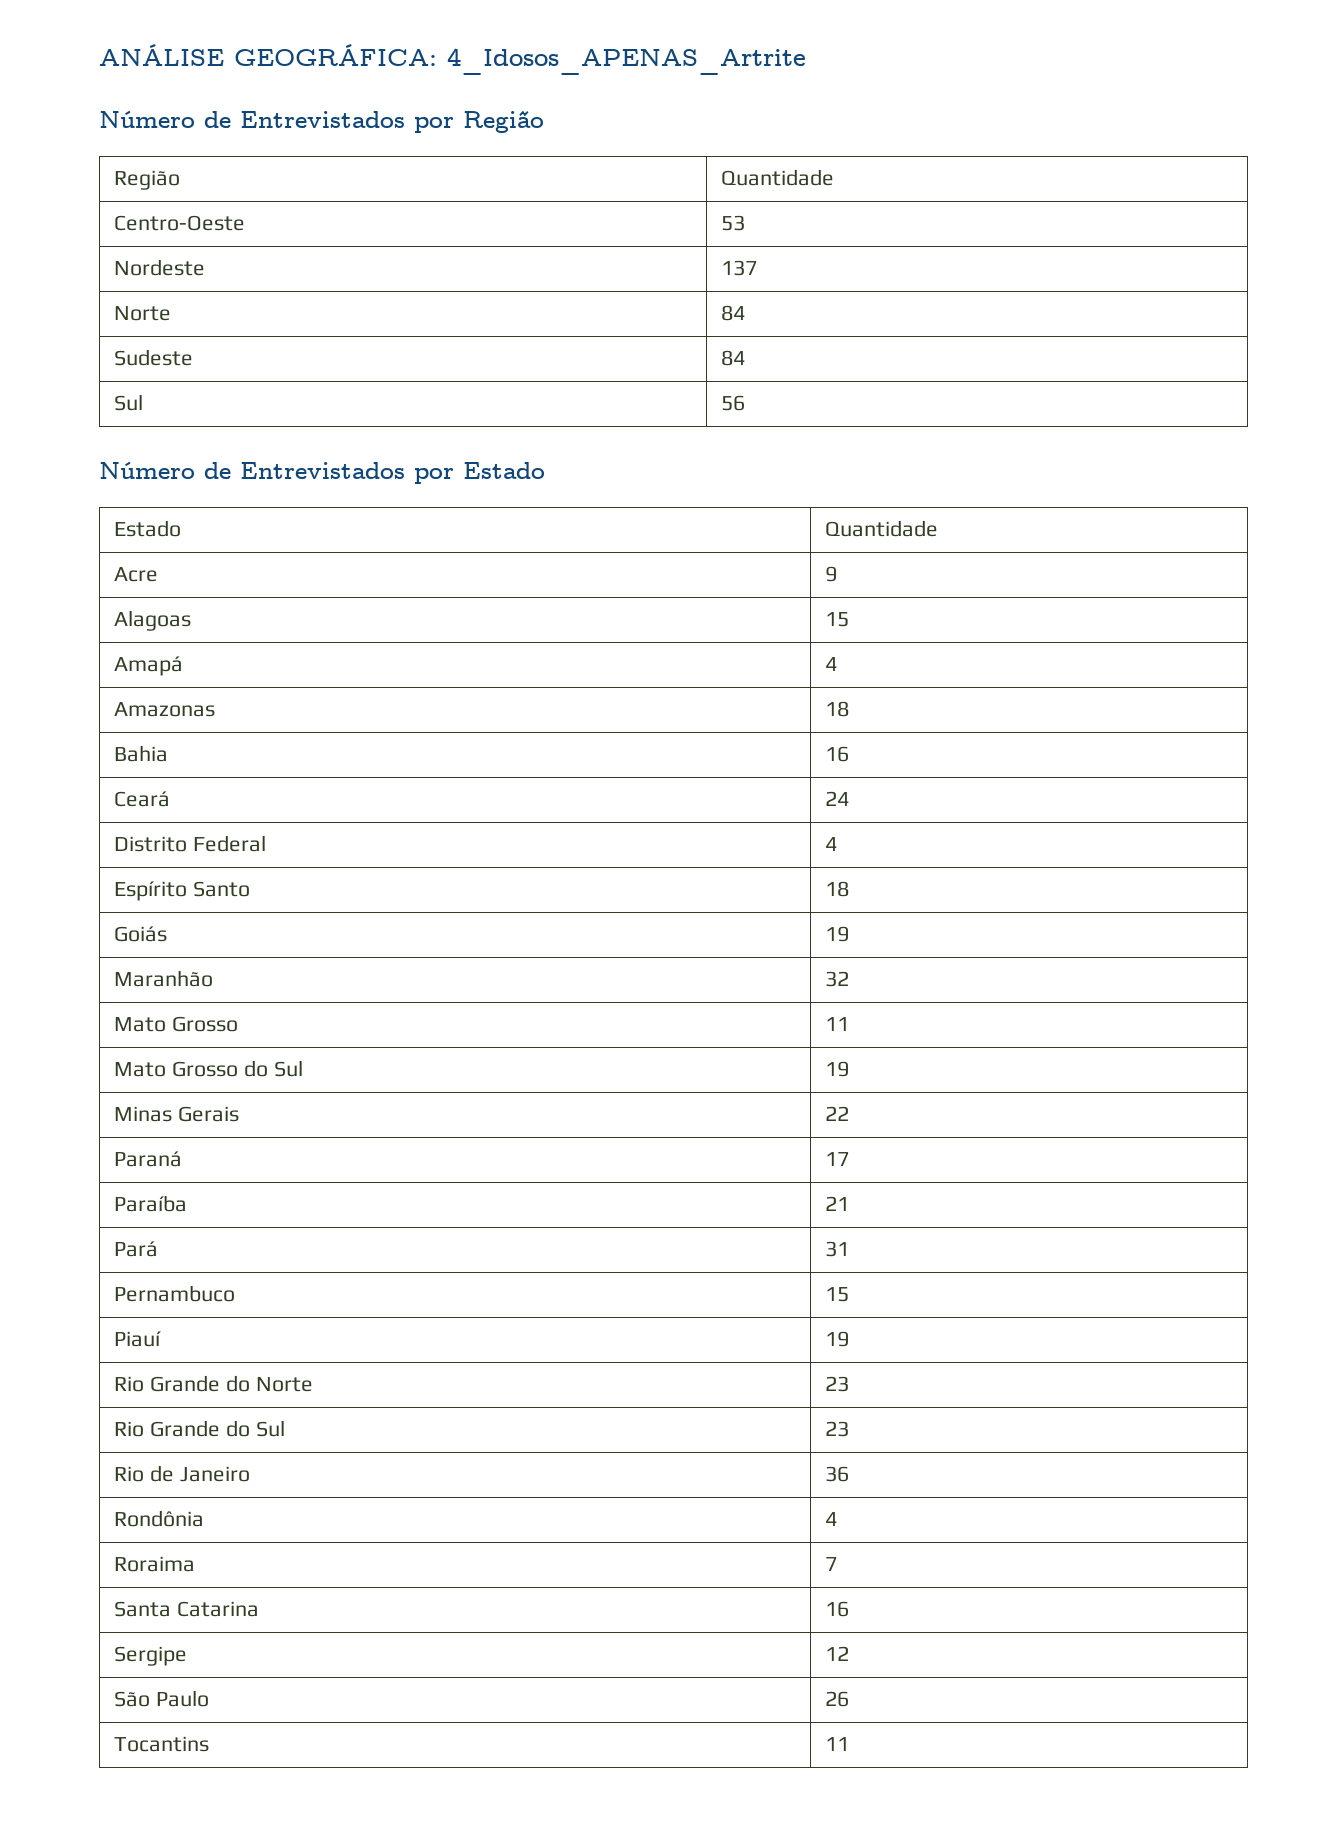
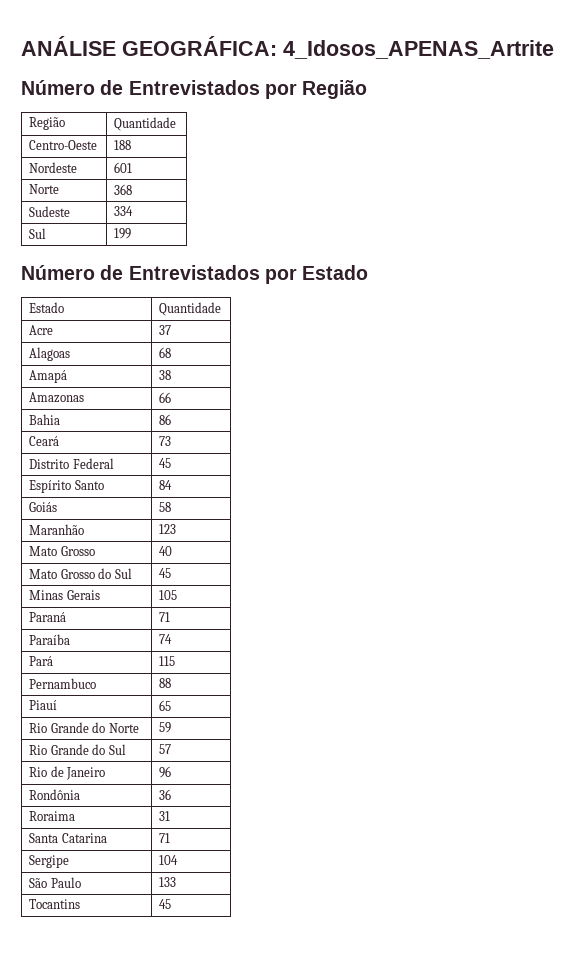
- Centro-Oeste | 53
+ Centro-Oeste | 188
- Nordeste | 137
- Norte | 84
+ Nordeste | 601
+ Norte | 368
- Sudeste | 84
- Sul | 56
+ Sudeste | 334
+ Sul | 199
- Acre | 9
+ Acre | 37
- Alagoas | 15
+ Alagoas | 68
- Amapá | 4
+ Amapá | 38
- Amazonas | 18
+ Amazonas | 66
- Bahia | 16
+ Bahia | 86
- Ceará | 24
+ Ceará | 73
- Distrito Federal | 4
+ Distrito Federal | 45
- Espírito Santo | 18
+ Espírito Santo | 84
- Goiás | 19
+ Goiás | 58
- Maranhão | 32
+ Maranhão | 123
- Mato Grosso | 11
+ Mato Grosso | 40
- Mato Grosso do Sul | 19
+ Mato Grosso do Sul | 45
- Minas Gerais | 22
+ Minas Gerais | 105
- Paraná | 17
+ Paraná | 71
- Paraíba | 21
+ Paraíba | 74
- Pará | 31
+ Pará | 115
- Pernambuco | 15
+ Pernambuco | 88
- Piauí | 19
+ Piauí | 65
- Rio Grande do Norte | 23
+ Rio Grande do Norte | 59
- Rio Grande do Sul | 23
+ Rio Grande do Sul | 57
- Rio de Janeiro | 36
+ Rio de Janeiro | 96
- Rondônia | 4
+ Rondônia | 36
- Roraima | 7
+ Roraima | 31
- Santa Catarina | 16
+ Santa Catarina | 71
- Sergipe | 12
+ Sergipe | 104
- São Paulo | 26
+ São Paulo | 133
- Tocantins | 11
+ Tocantins | 45

